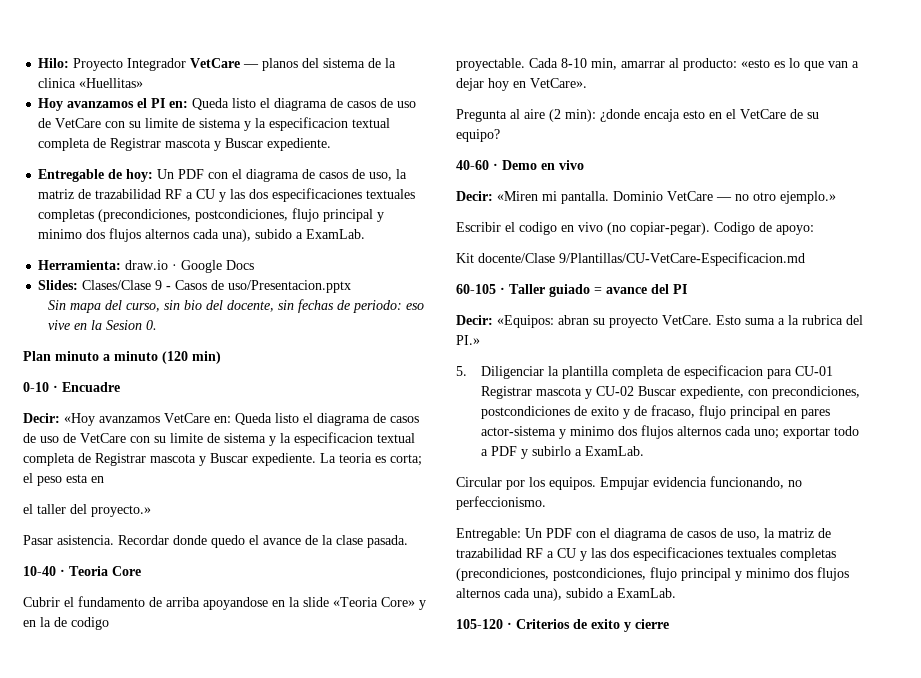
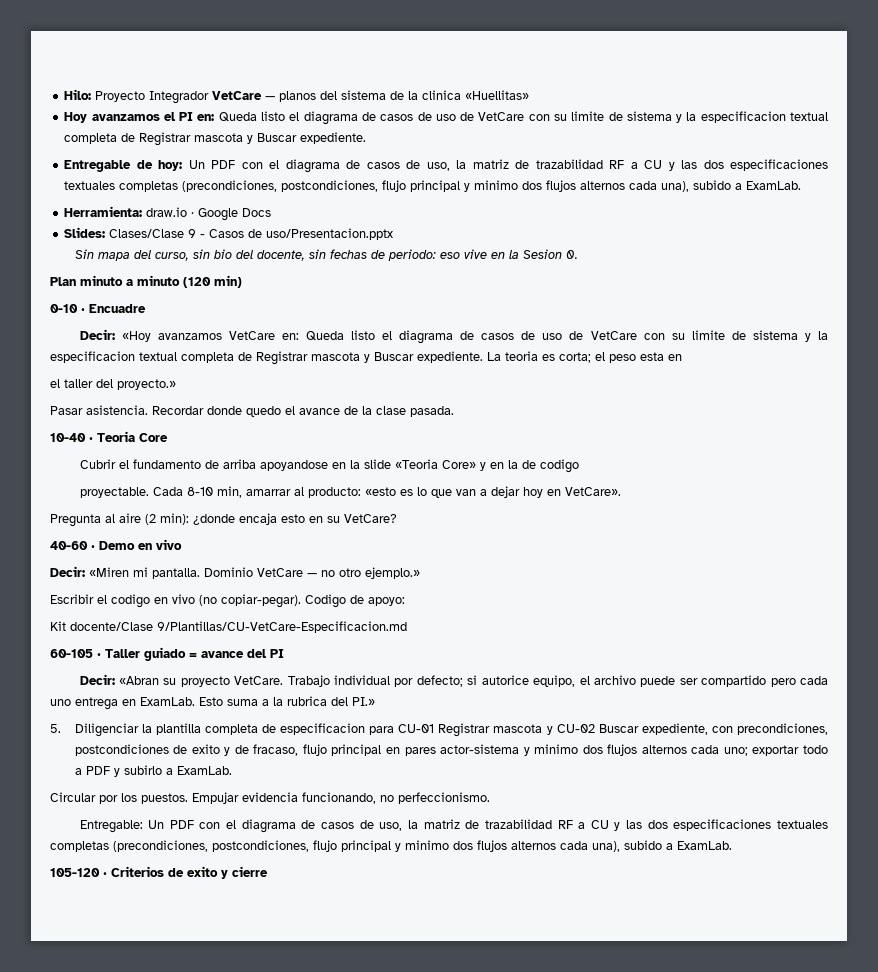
- Pregunta al aire (2 min): ¿donde encaja esto en el VetCare de su equipo?
+ Pregunta al aire (2 min): ¿donde encaja esto en su VetCare?
- Decir: «Equipos: abran su proyecto VetCare.
+ Decir: «Abran su proyecto VetCare.
+ Trabajo individual por defecto; si autorice equipo, el archivo puede ser compartido pero cada uno entrega en ExamLab.
- Circular por los equipos.
+ Circular por los puestos.

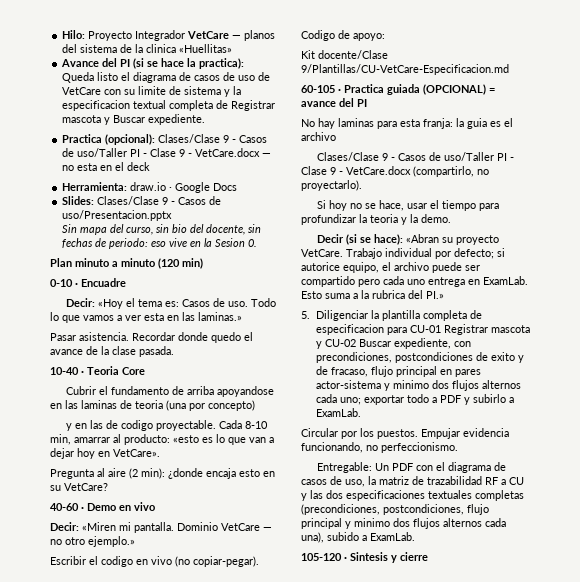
- Hoy avanzamos el PI en: Queda listo el diagrama de casos de uso de VetCare con su limite de sistema y la especificacion textual completa de Registrar mascota y Buscar expediente.
+ Avance del PI (si se hace la practica): Queda listo el diagrama de casos de uso de VetCare con su limite de sistema y la especificacion textual completa de Registrar mascota y Buscar expediente.
- Entregable de hoy: Un PDF con el diagrama de casos de uso, la matriz de trazabilidad RF a CU y las dos especificaciones textuales completas (precondiciones, postcondiciones, flujo principal y minimo dos flujos alternos cada una), subido a ExamLab.
+ Practica (opcional): Clases/Clase 9 - Casos de uso/Taller PI - Clase 9 - VetCare.docx — no esta en el deck
- Decir: «Hoy avanzamos VetCare en: Queda listo el diagrama de casos de uso de VetCare con su limite de sistema y la especificacion textual completa de Registrar mascota y Buscar expediente. La teoria es corta; el peso esta en
- el taller del proyecto.»
+ Decir: «Hoy el tema es: Casos de uso. Todo lo que vamos a ver esta en las laminas.»
- Cubrir el fundamento de arriba apoyandose en la slide «Teoria Core» y en la de codigo
- proyectable.
+ Cubrir el fundamento de arriba apoyandose en las laminas de teoria (una por concepto)
+ y en las de codigo proyectable.
- 60-105 · Taller guiado = avance del PI
+ 60-105 · Practica guiada (OPCIONAL) = avance del PI
- Decir: «Abran su proyecto VetCare.
+ No hay laminas para esta franja: la guia es el archivo
+ Clases/Clase 9 - Casos de uso/Taller PI - Clase 9 - VetCare.docx (compartirlo, no proyectarlo).
+ Si hoy no se hace, usar el tiempo para profundizar la teoria y la demo.
+ Decir (si se hace): «Abran su proyecto VetCare.
- 105-120 · Criterios de exito y cierre
+ 105-120 · Sintesis y cierre

